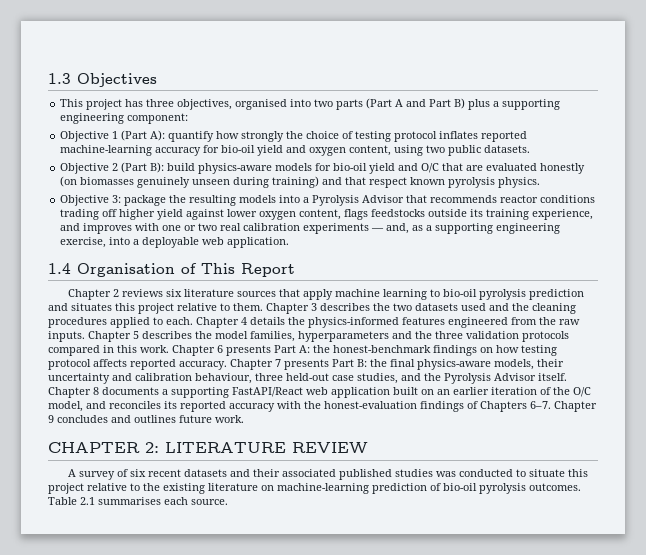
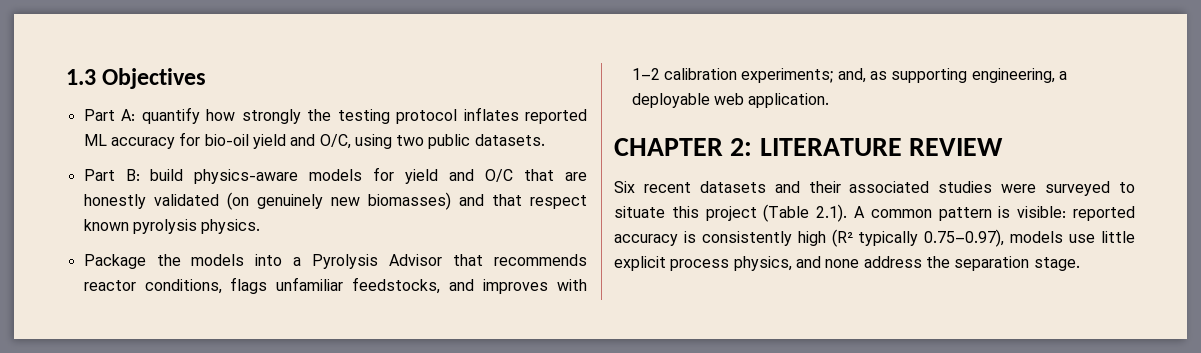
- This project has three objectives, organised into two parts (Part A and Part B) plus a supporting engineering component:
- Objective 1 (Part A): quantify how strongly the choice of testing protocol inflates reported machine-learning accuracy for bio-oil yield and oxygen content, using two public datasets.
+ Part A: quantify how strongly the testing protocol inflates reported ML accuracy for bio-oil yield and O/C, using two public datasets.
- Objective 2 (Part B): build physics-aware models for bio-oil yield and O/C that are evaluated honestly (on biomasses genuinely unseen during training) and that respect known pyrolysis physics.
+ Part B: build physics-aware models for yield and O/C that are honestly validated (on genuinely new biomasses) and that respect known pyrolysis physics.
- Objective 3: package the resulting models into a Pyrolysis Advisor that recommends reactor conditions trading off higher yield against lower oxygen content, flags feedstocks outside its training experience, and improves with one or two real calibration experiments — and, as a supporting engineering exercise, into a deployable web application.
- 1.4 Organisation of This Report
- Chapter 2 reviews six literature sources that apply machine learning to bio-oil pyrolysis prediction and situates this project relative to them. Chapter 3 describes the two datasets used and the cleaning procedures applied to each. Chapter 4 details the physics-informed features engineered from the raw inputs. Chapter 5 describes the model families, hyperparameters and the three validation protocols compared in this work. Chapter 6 presents Part A: the honest-benchmark findings on how testing protocol affects reported accuracy. Chapter 7 presents Part B: the final physics-aware models, their uncertainty and calibration behaviour, three held-out case studies, and the Pyrolysis Advisor itself. Chapter 8 documents a supporting FastAPI/React web application built on an earlier iteration of the O/C model, and reconciles its reported accuracy with the honest-evaluation findings of Chapters 6–7. Chapter 9 concludes and outlines future work.
+ Package the models into a Pyrolysis Advisor that recommends reactor conditions, flags unfamiliar feedstocks, and improves with 1–2 calibration experiments; and, as supporting engineering, a deployable web application.
- A survey of six recent datasets and their associated published studies was conducted to situate this project relative to the existing literature on machine-learning prediction of bio-oil pyrolysis outcomes. Table 2.1 summarises each source.
+ Six recent datasets and their associated studies were surveyed to situate this project (Table 2.1). A common pattern is visible: reported accuracy is consistently high (R² typically 0.75–0.97), models use little explicit process physics, and none address the separation stage.

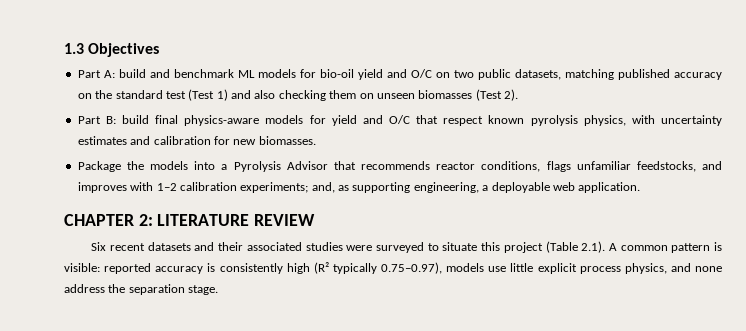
- Part A: quantify how strongly the testing protocol inflates reported ML accuracy for bio-oil yield and O/C, using two public datasets.
+ Part A: build and benchmark ML models for bio-oil yield and O/C on two public datasets, matching published accuracy on the standard test (Test 1) and also checking them on unseen biomasses (Test 2).
- Part B: build physics-aware models for yield and O/C that are honestly validated (on genuinely new biomasses) and that respect known pyrolysis physics.
+ Part B: build final physics-aware models for yield and O/C that respect known pyrolysis physics, with uncertainty estimates and calibration for new biomasses.

